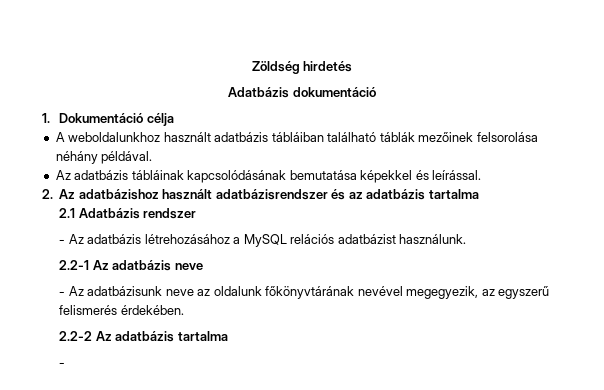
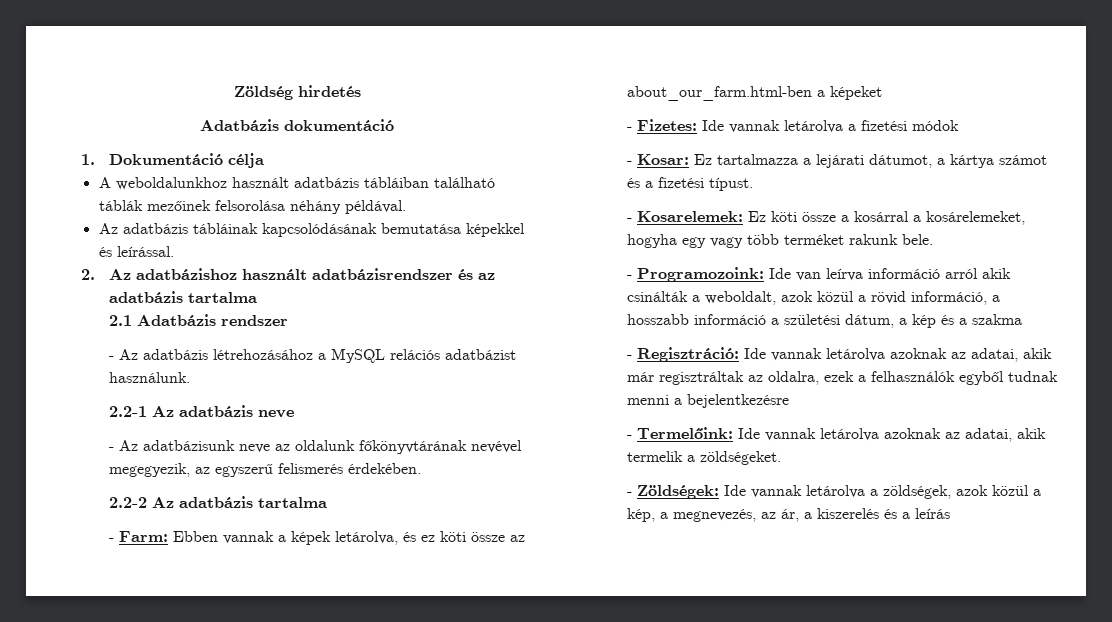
  2.2-2 Az adatbázis tartalma
- -
+ - Farm: Ebben vannak a képek letárolva, és ez köti össze az about_our_farm.html-ben a képeket
+ - Fizetes: Ide vannak letárolva a fizetési módok
+ - Kosar: Ez tartalmazza a lejárati dátumot, a kártya számot és a fizetési típust.
+ - Kosarelemek: Ez köti össze a kosárral a kosárelemeket, hogyha egy vagy több terméket rakunk bele.
+ - Programozoink: Ide van leírva információ arról akik csinálták a weboldalt, azok közül a rövid információ, a hosszabb információ a születési dátum, a kép és a szakma
+ - Regisztráció: Ide vannak letárolva azoknak az adatai, akik már regisztráltak az oldalra, ezek a felhasználók egyből tudnak menni a bejelentkezésre
+ - Termelőink: Ide vannak letárolva azoknak az adatai, akik termelik a zöldségeket.
+ - Zöldségek: Ide vannak letárolva a zöldségek, azok közül a kép, a megnevezés, az ár, a kiszerelés és a leírás

